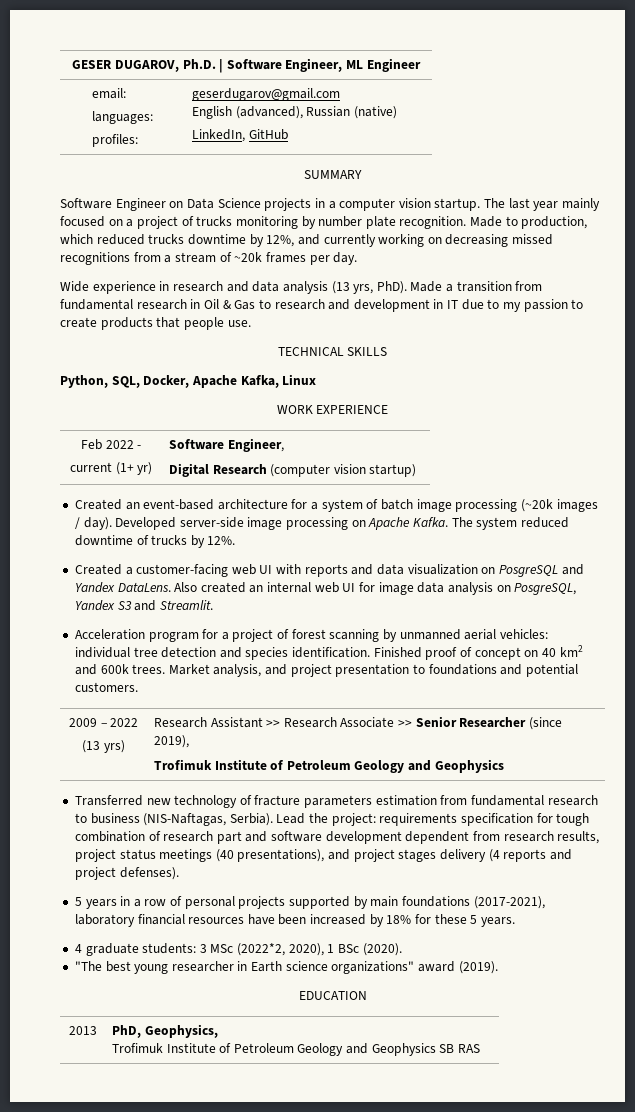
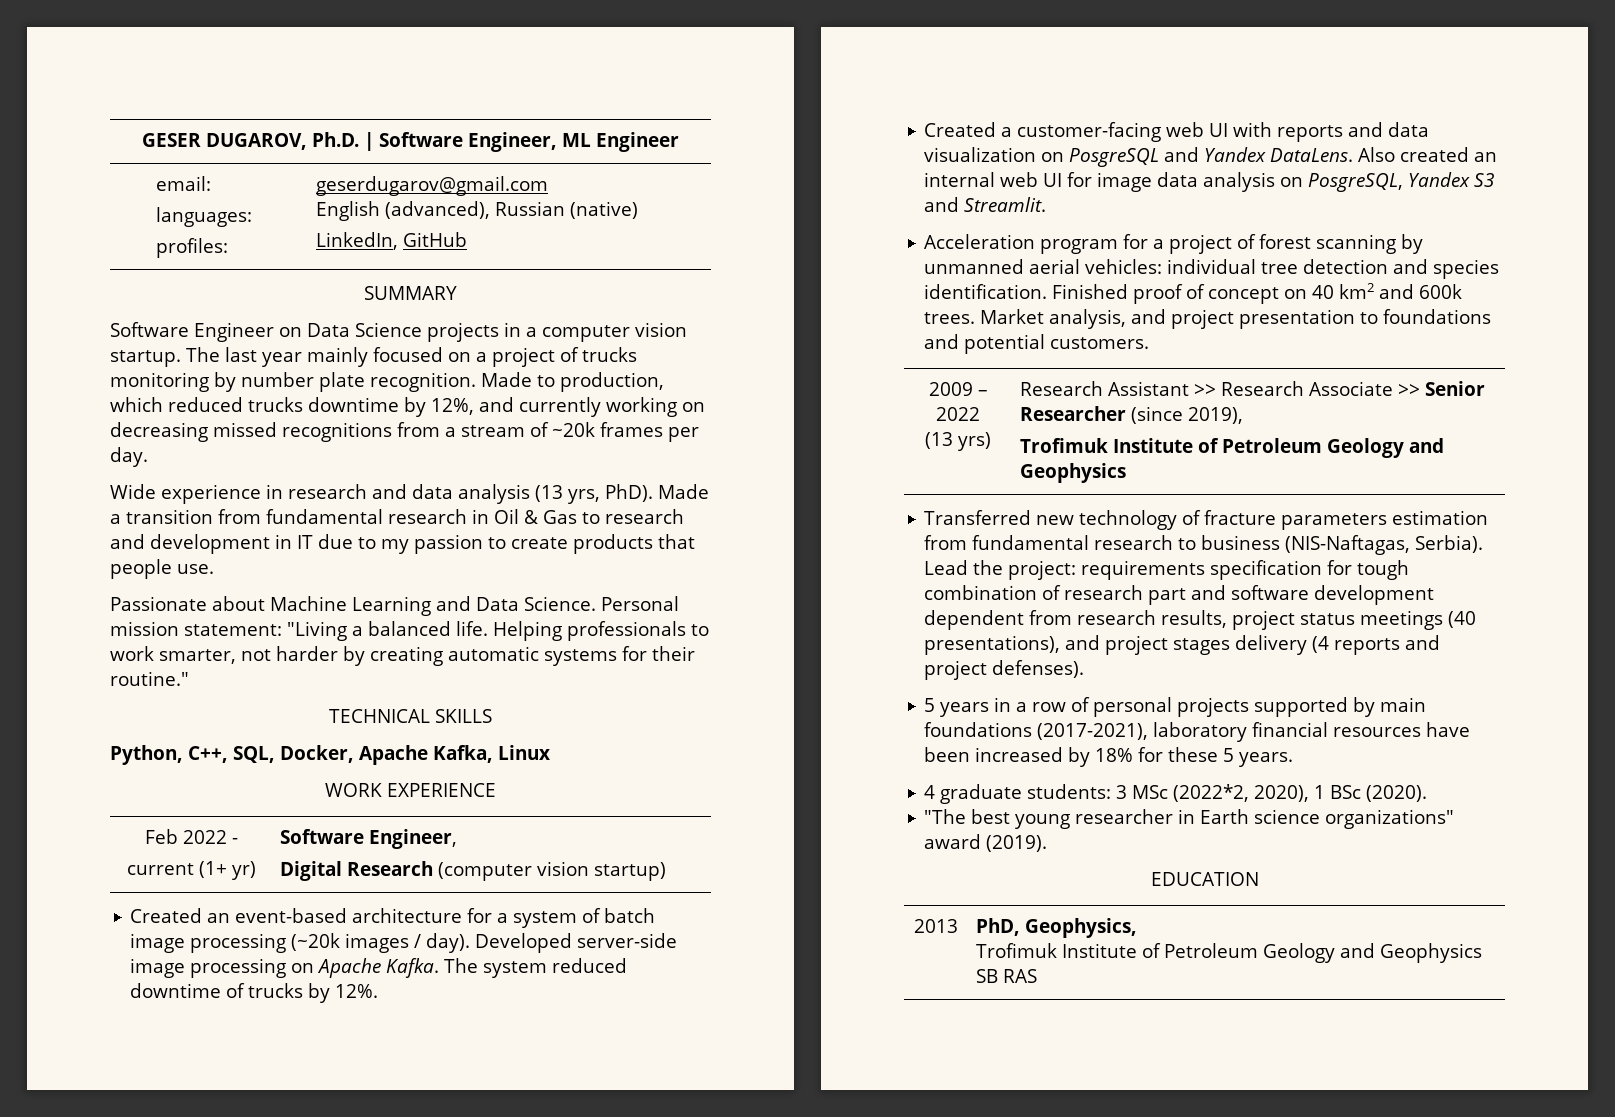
+ Passionate about Machine Learning and Data Science. Personal mission statement: "Living a balanced life. Helping professionals to work smarter, not harder by creating automatic systems for their routine."
- Python, SQL, Docker, Apache Kafka, Linux
+ Python, C++, SQL, Docker, Apache Kafka, Linux

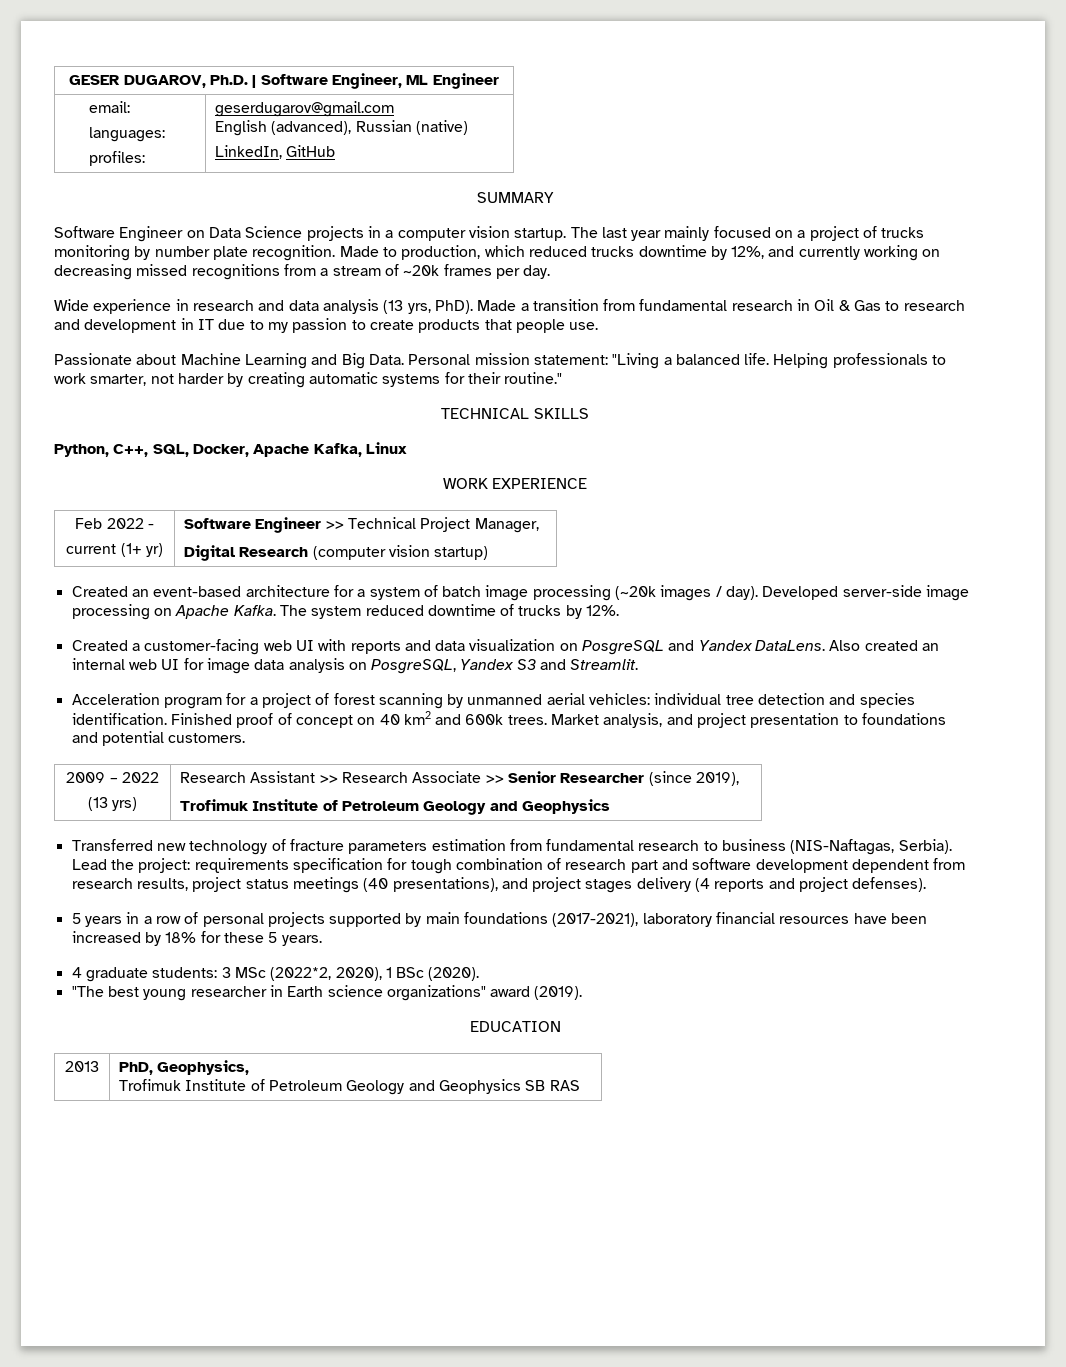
- Passionate about Machine Learning and Data Science.
+ Passionate about Machine Learning and Big Data.
  Feb 2022 -
- current (1+ yr) | Software Engineer,
+ current (1+ yr) | Software Engineer >> Technical Project Manager,

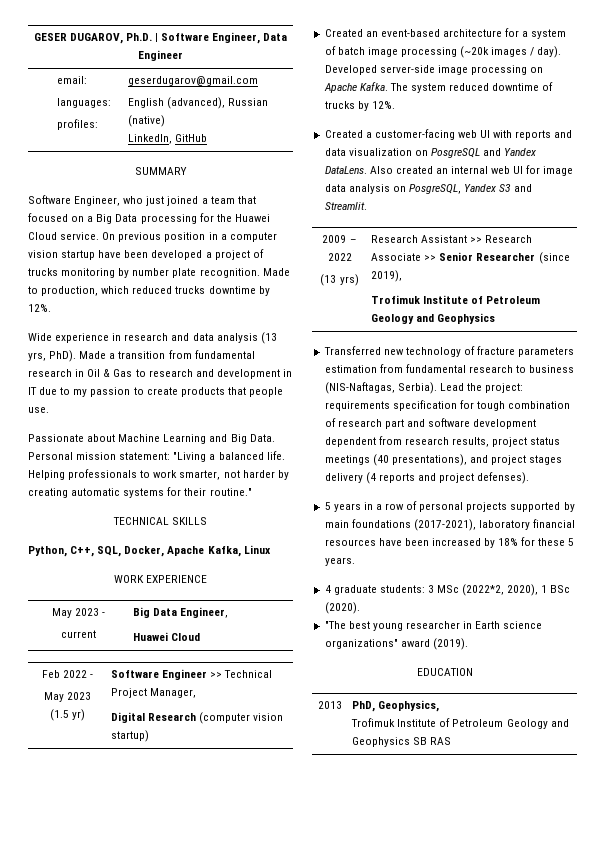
- GESER DUGAROV, Ph.D. | Software Engineer, ML Engineer
+ GESER DUGAROV, Ph.D. | Software Engineer, Data Engineer
- Software Engineer on Data Science projects in a computer vision startup. The last year mainly focused on a project of trucks monitoring by number plate recognition.
+ Software Engineer, who just joined a team that focused on a Big Data processing for the Huawei Cloud service. On previous position in a computer vision startup have been developed a project of trucks monitoring by number plate recognition.
- Made to production, which reduced trucks downtime by 12%, and currently working on decreasing missed recognitions from a stream of ~20k frames per day.
+ Made to production, which reduced trucks downtime by 12%.
+ May 2023 -
+ current | Big Data Engineer,
+ Huawei Cloud
  Feb 2022 -
- current (1+ yr) | Software Engineer >> Technical Project Manager,
+ May 2023 (1.5 yr) | Software Engineer >> Technical Project Manager,
- Acceleration program for a project of forest scanning by unmanned aerial vehicles: individual tree detection and species identification. Finished proof of concept on 40 km2 and 600k trees. Market analysis, and project presentation to foundations and potential customers.

